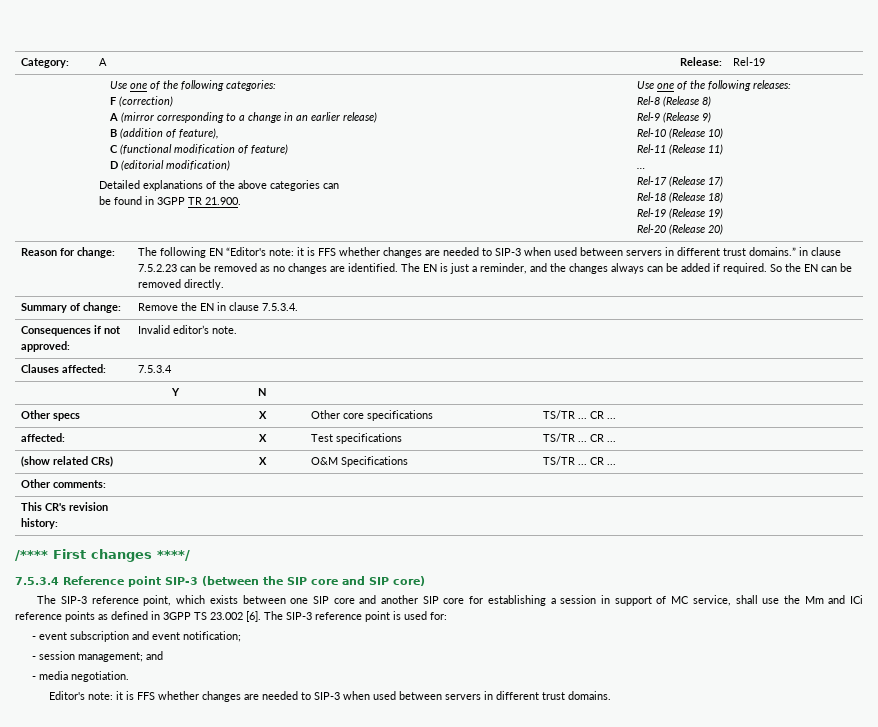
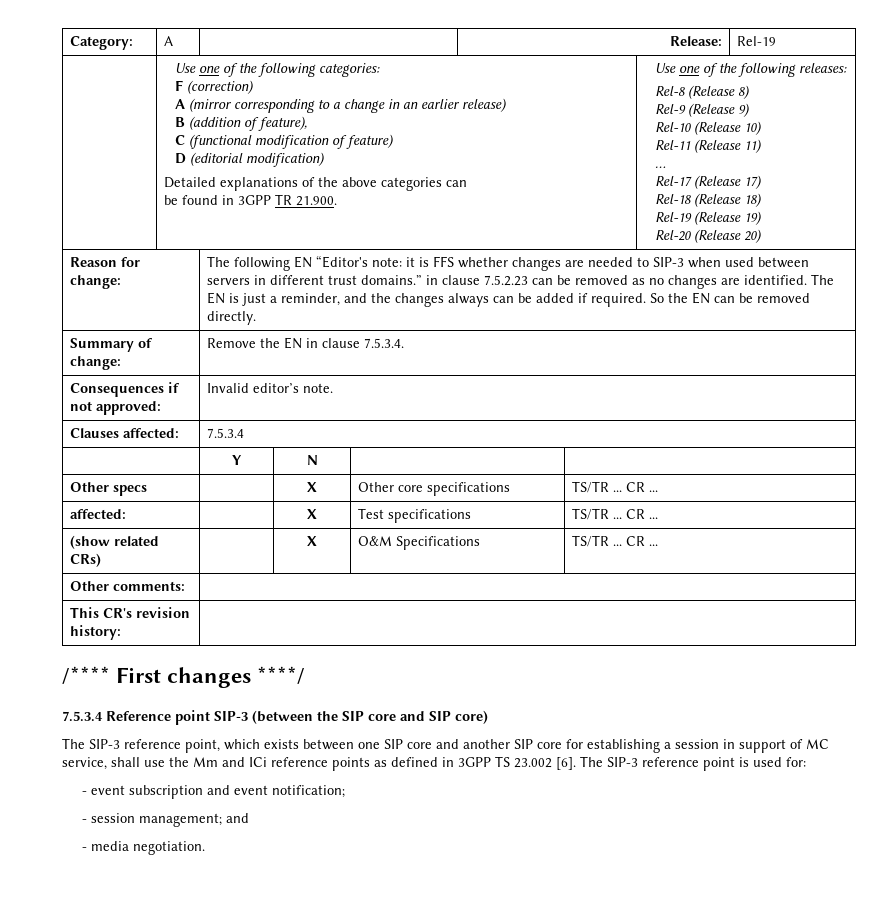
- Editor's note: it is FFS whether changes are needed to SIP-3 when used between servers in different trust domains.

